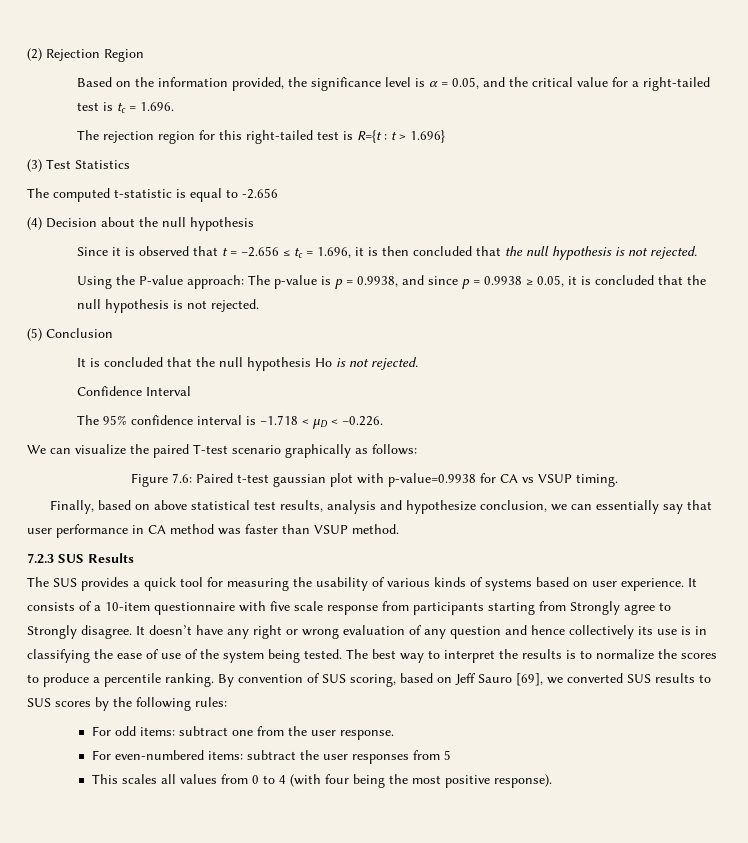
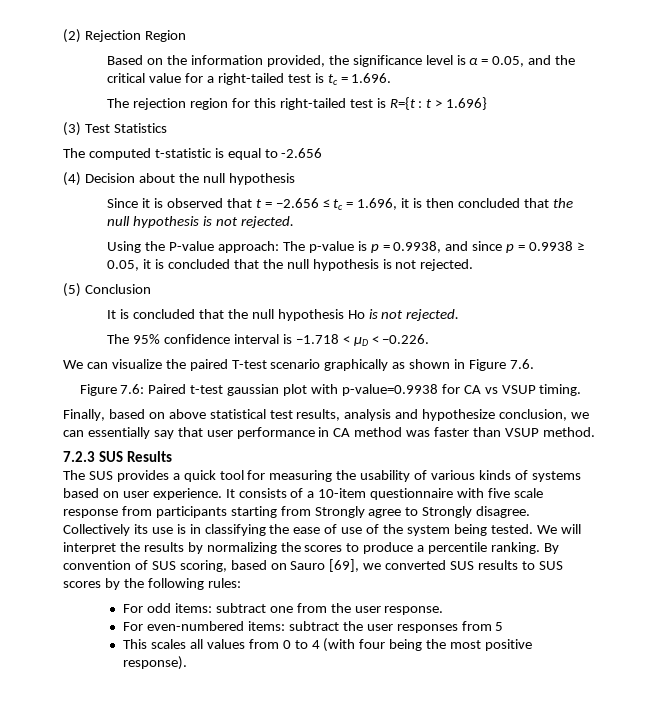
- Confidence Interval
- We can visualize the paired T-test scenario graphically as follows:
+ We can visualize the paired T-test scenario graphically as shown in Figure 7.6.
- It doesn’t have any right or wrong evaluation of any question and hence collectively its use is in classifying the ease of use of the system being tested.
+ Collectively its use is in classifying the ease of use of the system being tested.
- The best way to interpret the results is to normalize the scores to produce a percentile ranking.
+ We will interpret the results by normalizing the scores to produce a percentile ranking.
- By convention of SUS scoring, based on Jeff Sauro [69], we converted SUS results to SUS scores by the following rules:
+ By convention of SUS scoring, based on Sauro [69], we converted SUS results to SUS scores by the following rules:

